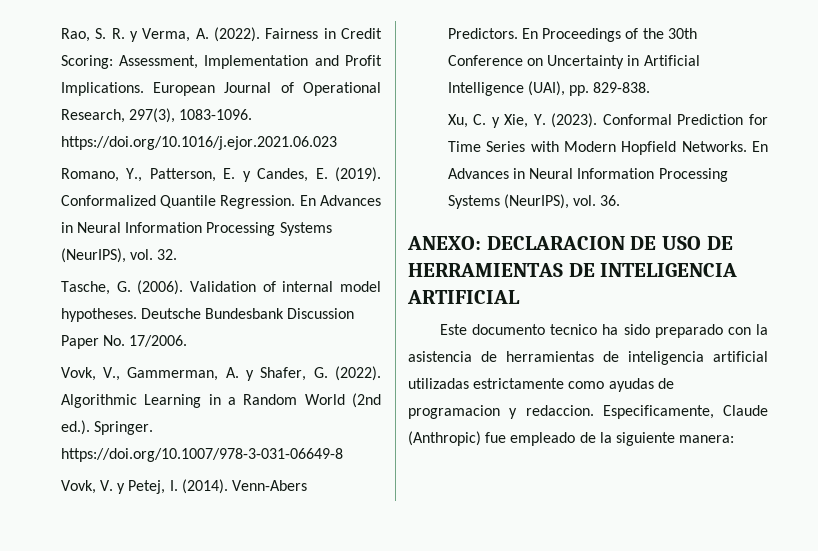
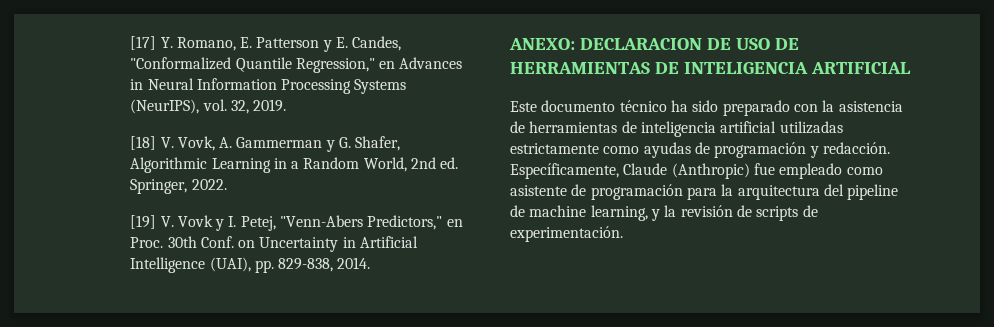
- Rao, S. R. y Verma, A. (2022). Fairness in Credit Scoring: Assessment, Implementation and Profit Implications. European Journal of Operational Research, 297(3), 1083-1096. https://doi.org/10.1016/j.ejor.2021.06.023
- Romano, Y., Patterson, E. y Candes, E. (2019). Conformalized Quantile Regression. En Advances in Neural Information Processing Systems (NeurIPS), vol. 32.
- Tasche, G. (2006). Validation of internal model hypotheses. Deutsche Bundesbank Discussion Paper No. 17/2006.
- Vovk, V., Gammerman, A. y Shafer, G. (2022). Algorithmic Learning in a Random World (2nd ed.). Springer. https://doi.org/10.1007/978-3-031-06649-8
- Vovk, V. y Petej, I. (2014). Venn-Abers Predictors. En Proceedings of the 30th Conference on Uncertainty in Artificial Intelligence (UAI), pp. 829-838.
- Xu, C. y Xie, Y. (2023). Conformal Prediction for Time Series with Modern Hopfield Networks. En Advances in Neural Information Processing Systems (NeurIPS), vol. 36.
+ [17] Y. Romano, E. Patterson y E. Candes, "Conformalized Quantile Regression," en Advances in Neural Information Processing Systems (NeurIPS), vol. 32, 2019.
+ [18] V. Vovk, A. Gammerman y G. Shafer, Algorithmic Learning in a Random World, 2nd ed. Springer, 2022.
+ [19] V. Vovk y I. Petej, "Venn-Abers Predictors," en Proc. 30th Conf. on Uncertainty in Artificial Intelligence (UAI), pp. 829-838, 2014.
- Este documento tecnico ha sido preparado con la asistencia de herramientas de inteligencia artificial utilizadas estrictamente como ayudas de programacion y redaccion. Especificamente, Claude (Anthropic) fue empleado de la siguiente manera:
+ Este documento técnico ha sido preparado con la asistencia de herramientas de inteligencia artificial utilizadas estrictamente como ayudas de programación y redacción. Específicamente, Claude (Anthropic) fue empleado como asistente de programación para la arquitectura del pipeline de machine learning, y la revisión de scripts de experimentación.

